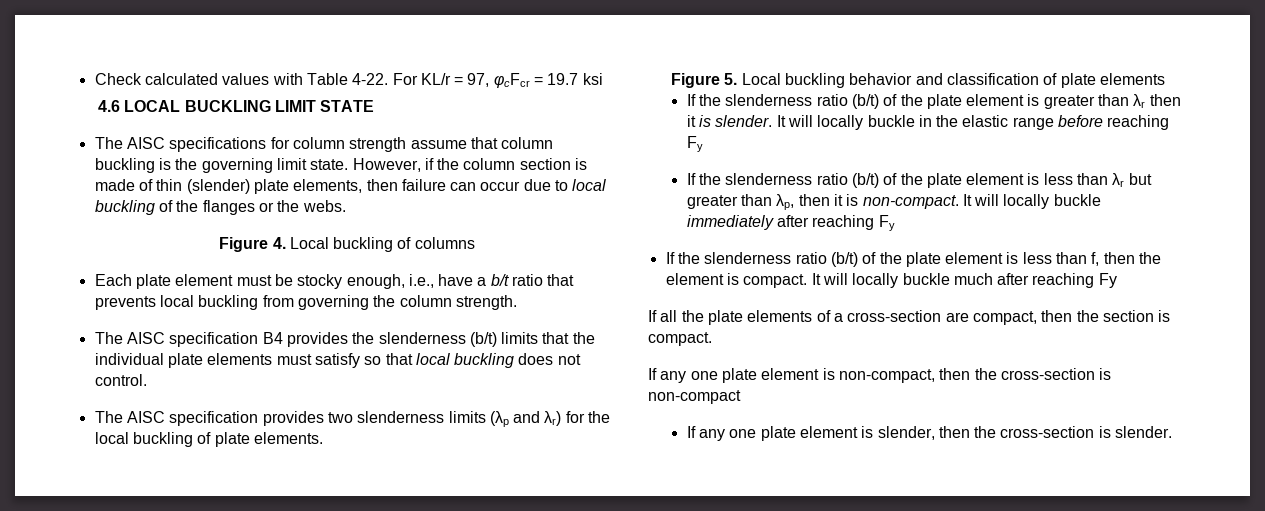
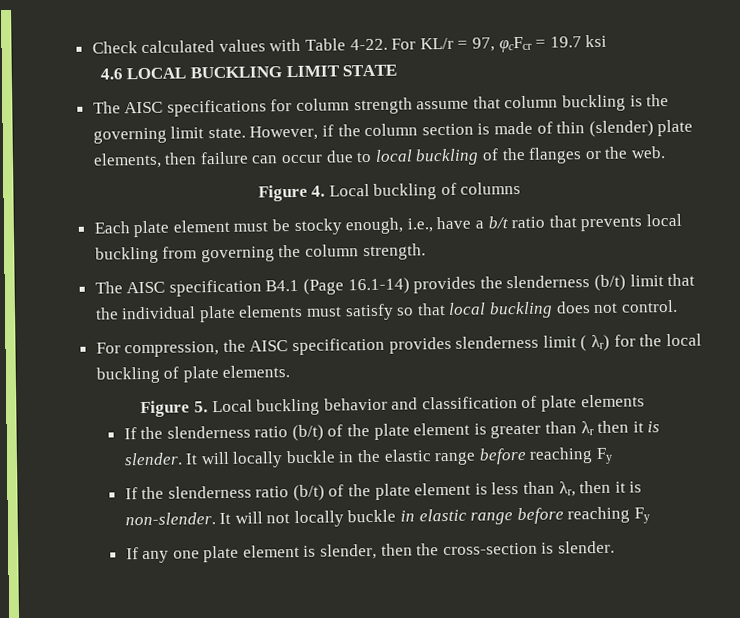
- However, if the column section is made of thin (slender) plate elements, then failure can occur due to local buckling of the flanges or the webs.
+ However, if the column section is made of thin (slender) plate elements, then failure can occur due to local buckling of the flanges or the web.
- The AISC specification B4 provides the slenderness (b/t) limits that the individual plate elements must satisfy so that local buckling does not control.
+ The AISC specification B4.1 (Page 16.1-14) provides the slenderness (b/t) limit that the individual plate elements must satisfy so that local buckling does not control.
- The AISC specification provides two slenderness limits (λp and λr) for the local buckling of plate elements.
+ For compression, the AISC specification provides slenderness limit ( λr) for the local buckling of plate elements.
- If the slenderness ratio (b/t) of the plate element is less than λr but greater than λp, then it is non-compact. It will locally buckle immediately after reaching Fy
- If the slenderness ratio (b/t) of the plate element is less than f, then the element is compact. It will locally buckle much after reaching Fy
- If all the plate elements of a cross-section are compact, then the section is compact.
- If any one plate element is non-compact, then the cross-section is non-compact
+ If the slenderness ratio (b/t) of the plate element is less than λr, then it is non-slender. It will not locally buckle in elastic range before reaching Fy

